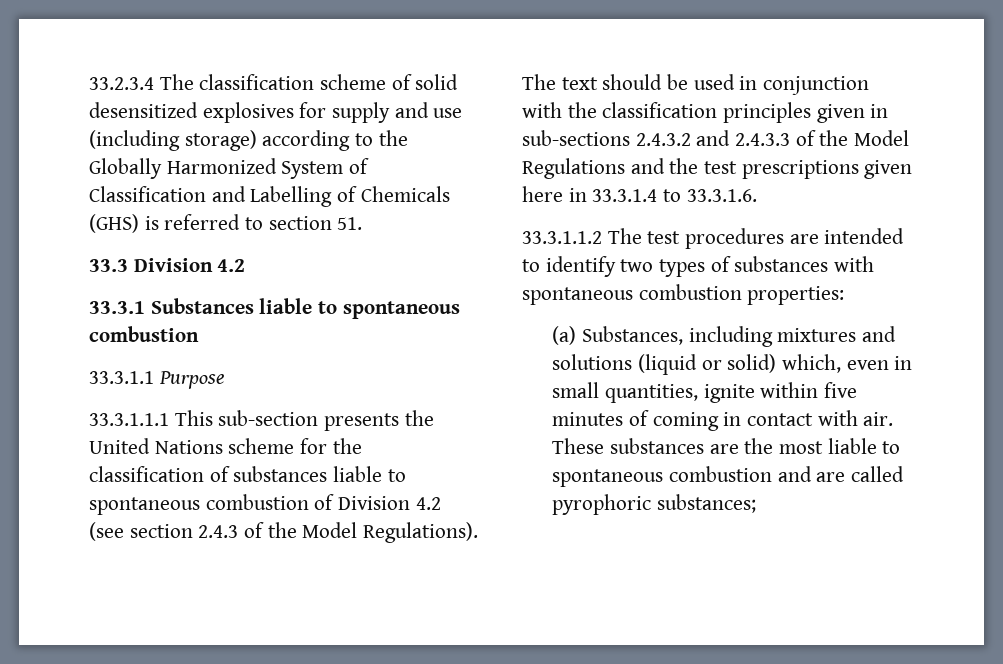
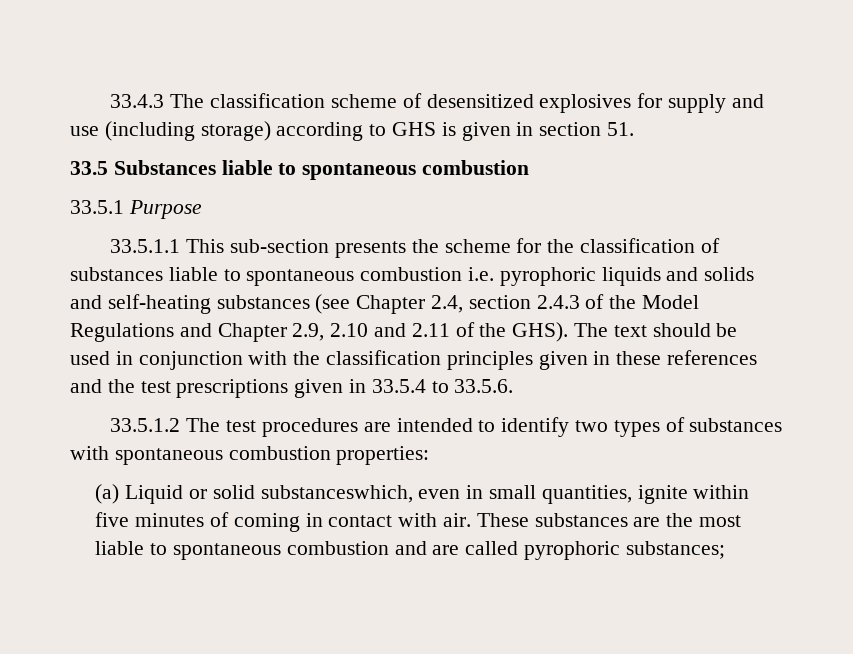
- 33.2.3.4 The classification scheme of solid desensitized explosives for supply and use (including storage) according to the Globally Harmonized System of Classification and Labelling of Chemicals (GHS) is referred to section 51.
- 33.3 Division 4.2
- 33.3.1 Substances liable to spontaneous combustion
+ 33.4.3 The classification scheme of desensitized explosives for supply and use (including storage) according to GHS is given in section 51.
+ 33.5 Substances liable to spontaneous combustion
- 33.3.1.1 Purpose
+ 33.5.1 Purpose
- 33.3.1.1.1 This sub-section presents the United Nations scheme for the classification of substances liable to spontaneous combustion of Division 4.2 (see section 2.4.3 of the Model Regulations).
+ 33.5.1.1 This sub-section presents the scheme for the classification of substances liable to spontaneous combustion i.e. pyrophoric liquids and solids and self-heating substances (see Chapter 2.4, section 2.4.3 of the Model Regulations and Chapter 2.9, 2.10 and 2.11 of the GHS).
- The text should be used in conjunction with the classification principles given in sub-sections 2.4.3.2 and 2.4.3.3 of the Model Regulations and the test prescriptions given here in 33.3.1.4 to 33.3.1.6.
- 33.3.1.1.2 The test procedures are intended to identify two types of substances with spontaneous combustion properties:
+ The text should be used in conjunction with the classification principles given in these references and the test prescriptions given in 33.5.4 to 33.5.6.
+ 33.5.1.2 The test procedures are intended to identify two types of substances with spontaneous combustion properties:
- (a) Substances, including mixtures and solutions (liquid or solid) which, even in small quantities, ignite within five minutes of coming in contact with air.
+ (a) Liquid or solid substanceswhich, even in small quantities, ignite within five minutes of coming in contact with air.

